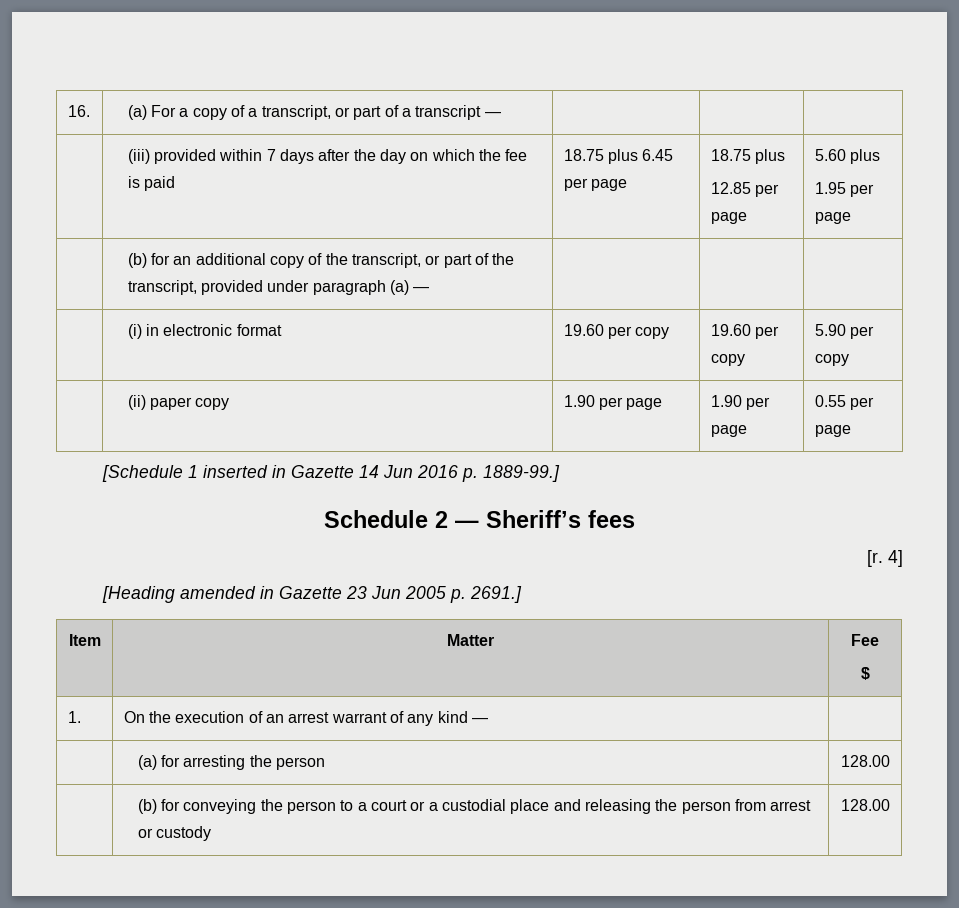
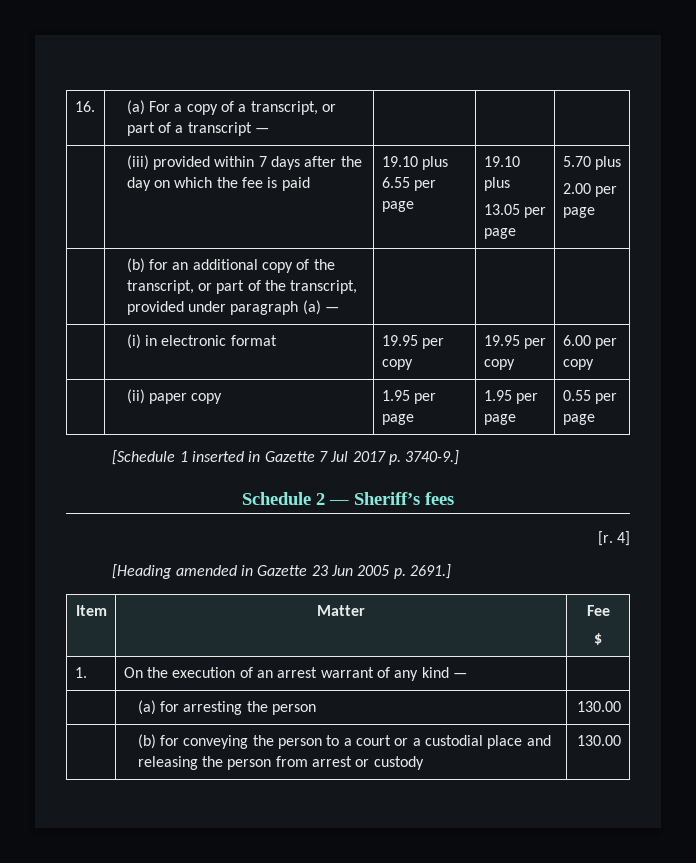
- | (iii) provided within 7 days after the day on which the fee is paid | 18.75 plus 6.45 per page | 18.75 plus
- 12.85 per page | 5.60 plus
- 1.95 per page
+ | (iii) provided within 7 days after the day on which the fee is paid | 19.10 plus 6.55 per page | 19.10 plus
+ 13.05 per page | 5.70 plus
+ 2.00 per page
- | (i) in electronic format | 19.60 per copy | 19.60 per copy | 5.90 per copy
+ | (i) in electronic format | 19.95 per copy | 19.95 per copy | 6.00 per copy
- | (ii) paper copy | 1.90 per page | 1.90 per page | 0.55 per page
+ | (ii) paper copy | 1.95 per page | 1.95 per page | 0.55 per page
- [Schedule 1 inserted in Gazette 14 Jun 2016 p. 1889-99.]
+ [Schedule 1 inserted in Gazette 7 Jul 2017 p. 3740-9.]
- | (a) for arresting the person | 128.00
+ | (a) for arresting the person | 130.00
- | (b) for conveying the person to a court or a custodial place and releasing the person from arrest or custody | 128.00
+ | (b) for conveying the person to a court or a custodial place and releasing the person from arrest or custody | 130.00

